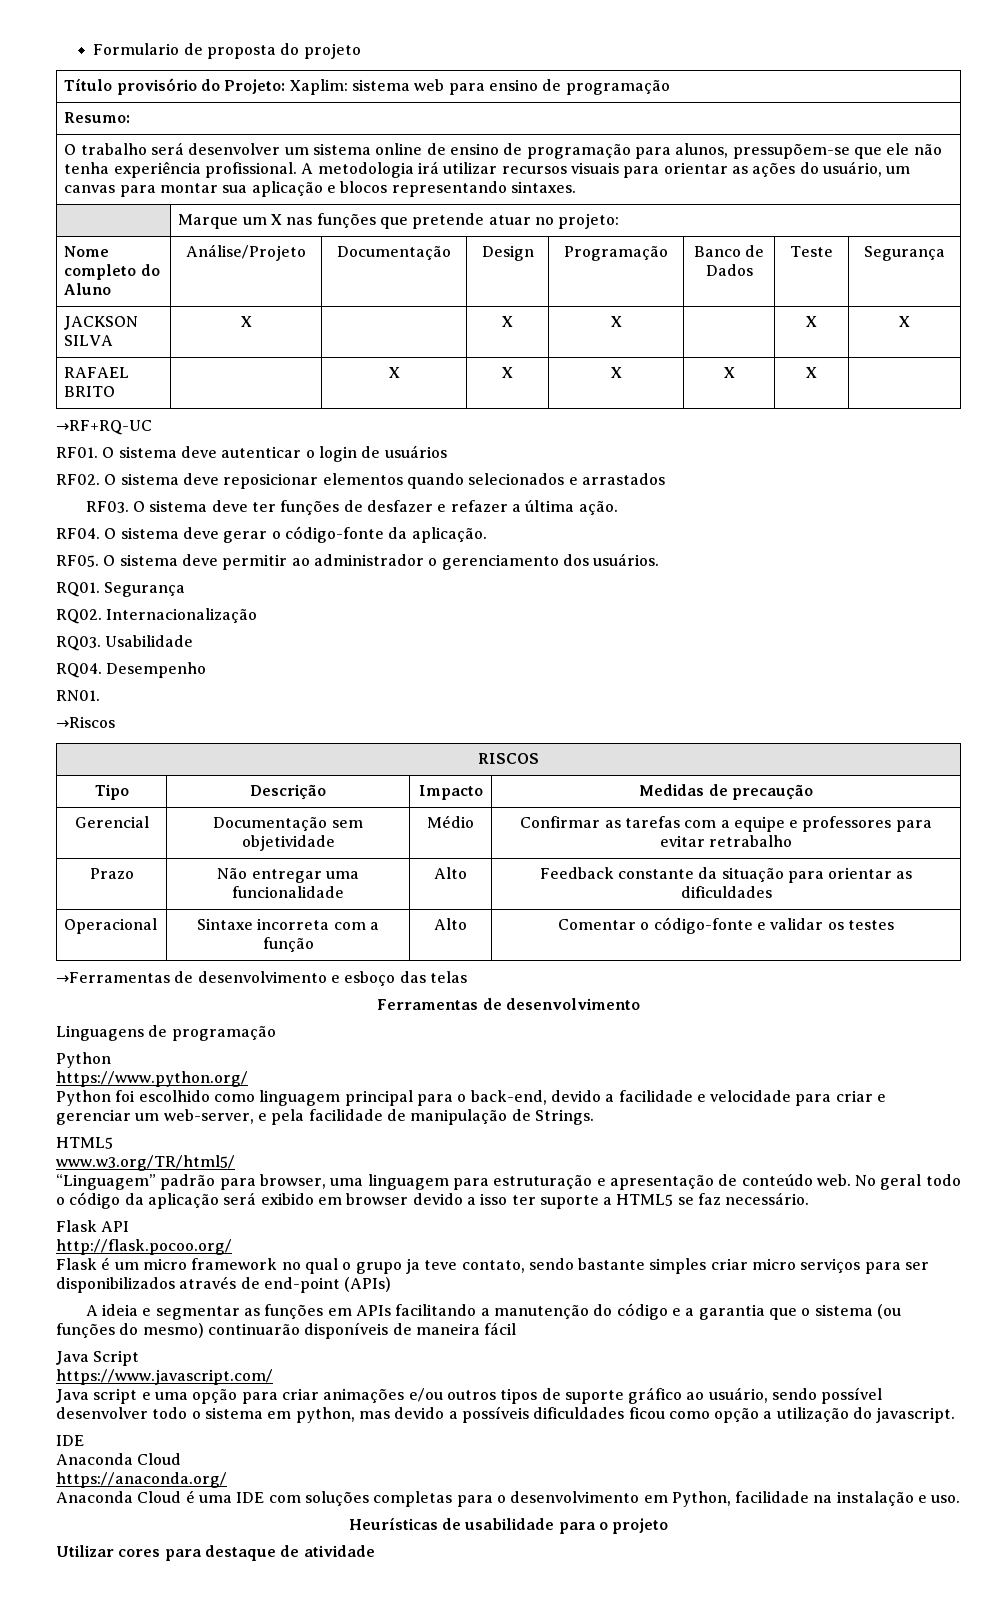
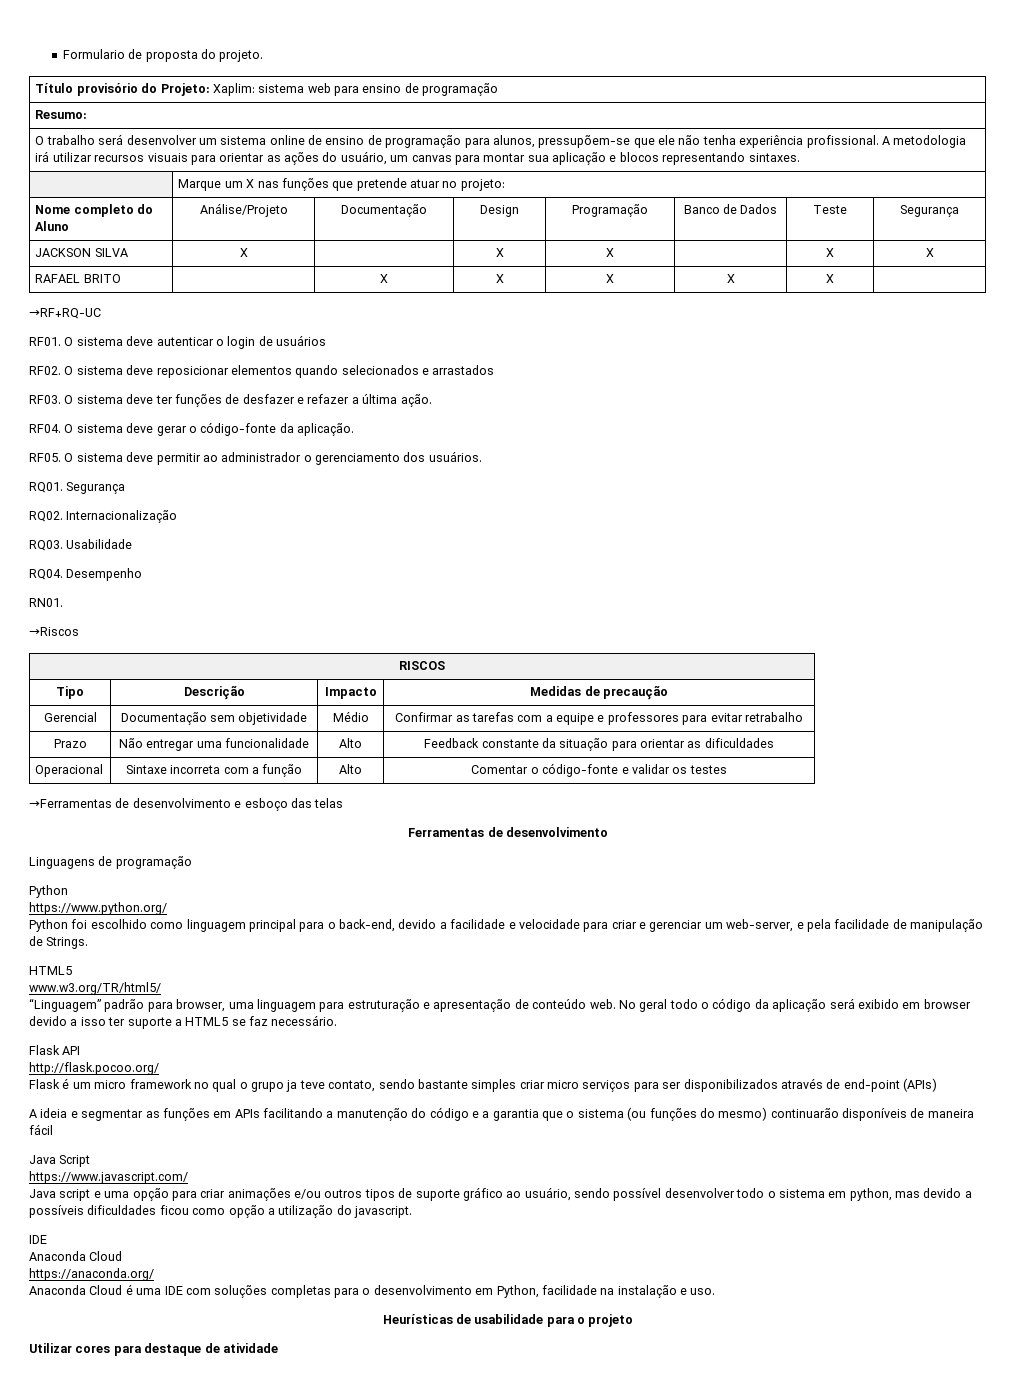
- Formulario de proposta do projeto
+ Formulario de proposta do projeto.

